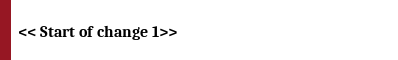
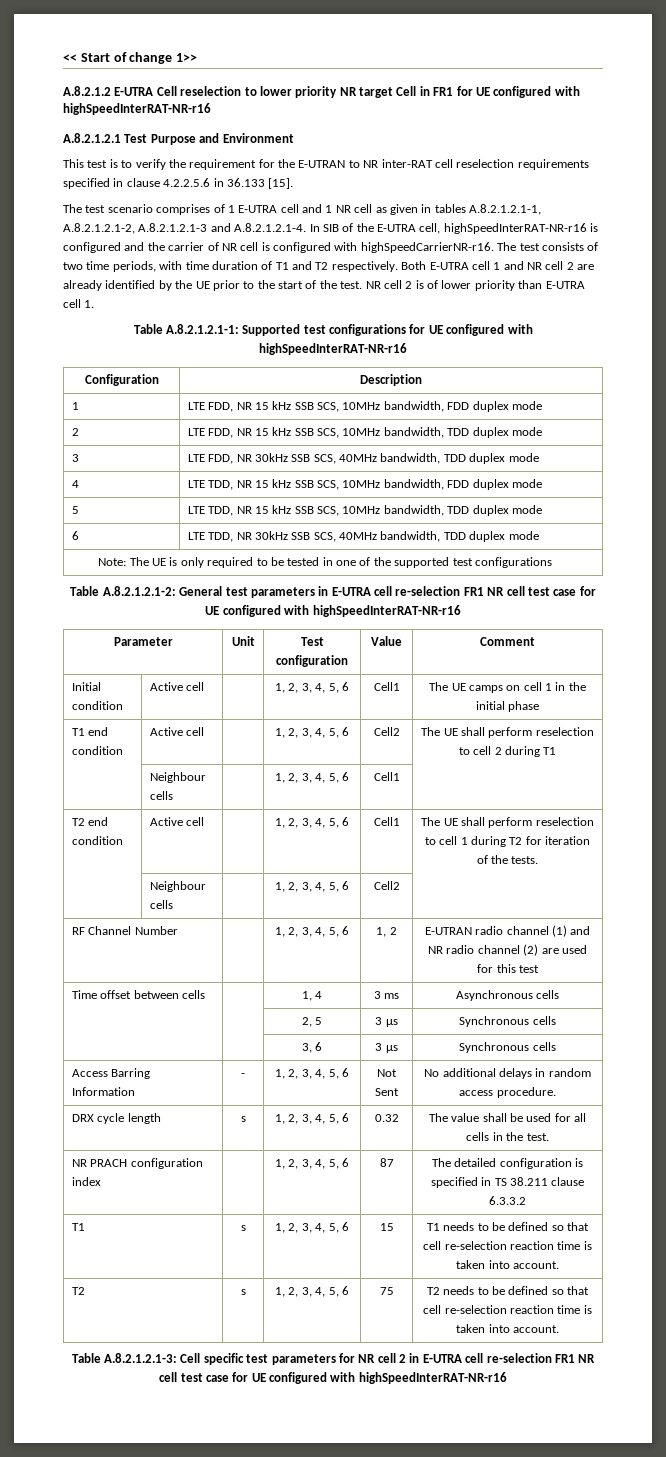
+ A.8.2.1.2 E-UTRA Cell reselection to lower priority NR target Cell in FR1 for UE configured with highSpeedInterRAT-NR-r16
+ A.8.2.1.2.1 Test Purpose and Environment
+ This test is to verify the requirement for the E-UTRAN to NR inter-RAT cell reselection requirements specified in clause 4.2.2.5.6 in 36.133 [15].
+ The test scenario comprises of 1 E-UTRA cell and 1 NR cell as given in tables A.8.2.1.2.1-1, A.8.2.1.2.1-2, A.8.2.1.2.1-3 and A.8.2.1.2.1-4. In SIB of the E-UTRA cell, highSpeedInterRAT-NR-r16 is configured and the carrier of NR cell is configured with highSpeedCarrierNR-r16. The test consists of two time periods, with time duration of T1 and T2 respectively. Both E-UTRA cell 1 and NR cell 2 are already identified by the UE prior to the start of the test. NR cell 2 is of lower priority than E-UTRA cell 1.
+ Table A.8.2.1.2.1-1: Supported test configurations for UE configured with highSpeedInterRAT-NR-r16
+ Configuration | Description
+ 1 | LTE FDD, NR 15 kHz SSB SCS, 10MHz bandwidth, FDD duplex mode
+ 2 | LTE FDD, NR 15 kHz SSB SCS, 10MHz bandwidth, TDD duplex mode
+ 3 | LTE FDD, NR 30kHz SSB SCS, 40MHz bandwidth, TDD duplex mode
+ 4 | LTE TDD, NR 15 kHz SSB SCS, 10MHz bandwidth, FDD duplex mode
+ 5 | LTE TDD, NR 15 kHz SSB SCS, 10MHz bandwidth, TDD duplex mode
+ 6 | LTE TDD, NR 30kHz SSB SCS, 40MHz bandwidth, TDD duplex mode
+ Note: The UE is only required to be tested in one of the supported test configurations
+ Table A.8.2.1.2.1-2: General test parameters in E-UTRA cell re-selection FR1 NR cell test case for UE configured with highSpeedInterRAT-NR-r16
+ Parameter | Unit | Test configuration | Value | Comment
+ Initial condition | Active cell | | 1, 2, 3, 4, 5, 6 | Cell1 | The UE camps on cell 1 in the initial phase
+ T1 end condition | Active cell | | 1, 2, 3, 4, 5, 6 | Cell2 | The UE shall perform reselection to cell 2 during T1
+ | Neighbour cells | | 1, 2, 3, 4, 5, 6 | Cell1 |
+ T2 end condition | Active cell | | 1, 2, 3, 4, 5, 6 | Cell1 | The UE shall perform reselection to cell 1 during T2 for iteration of the tests.
+ | Neighbour cells | | 1, 2, 3, 4, 5, 6 | Cell2 |
+ RF Channel Number | | 1, 2, 3, 4, 5, 6 | 1, 2 | E-UTRAN radio channel (1) and NR radio channel (2) are used for this test
+ Time offset between cells | | 1, 4 | 3 ms | Asynchronous cells
+ | | 2, 5 | 3 μs | Synchronous cells
+ | | 3, 6 | 3 μs | Synchronous cells
+ Access Barring Information | - | 1, 2, 3, 4, 5, 6 | Not Sent | No additional delays in random access procedure.
+ DRX cycle length | s | 1, 2, 3, 4, 5, 6 | 0.32 | The value shall be used for all cells in the test.
+ NR PRACH configuration index | | 1, 2, 3, 4, 5, 6 | 87 | The detailed configuration is specified in TS 38.211 clause 6.3.3.2
+ T1 | s | 1, 2, 3, 4, 5, 6 | 15 | T1 needs to be defined so that cell re-selection reaction time is taken into account.
+ T2 | s | 1, 2, 3, 4, 5, 6 | 75 | T2 needs to be defined so that cell re-selection reaction time is taken into account.
+ Table A.8.2.1.2.1-3: Cell specific test parameters for NR cell 2 in E-UTRA cell re-selection FR1 NR cell test case for UE configured with highSpeedInterRAT-NR-r16

